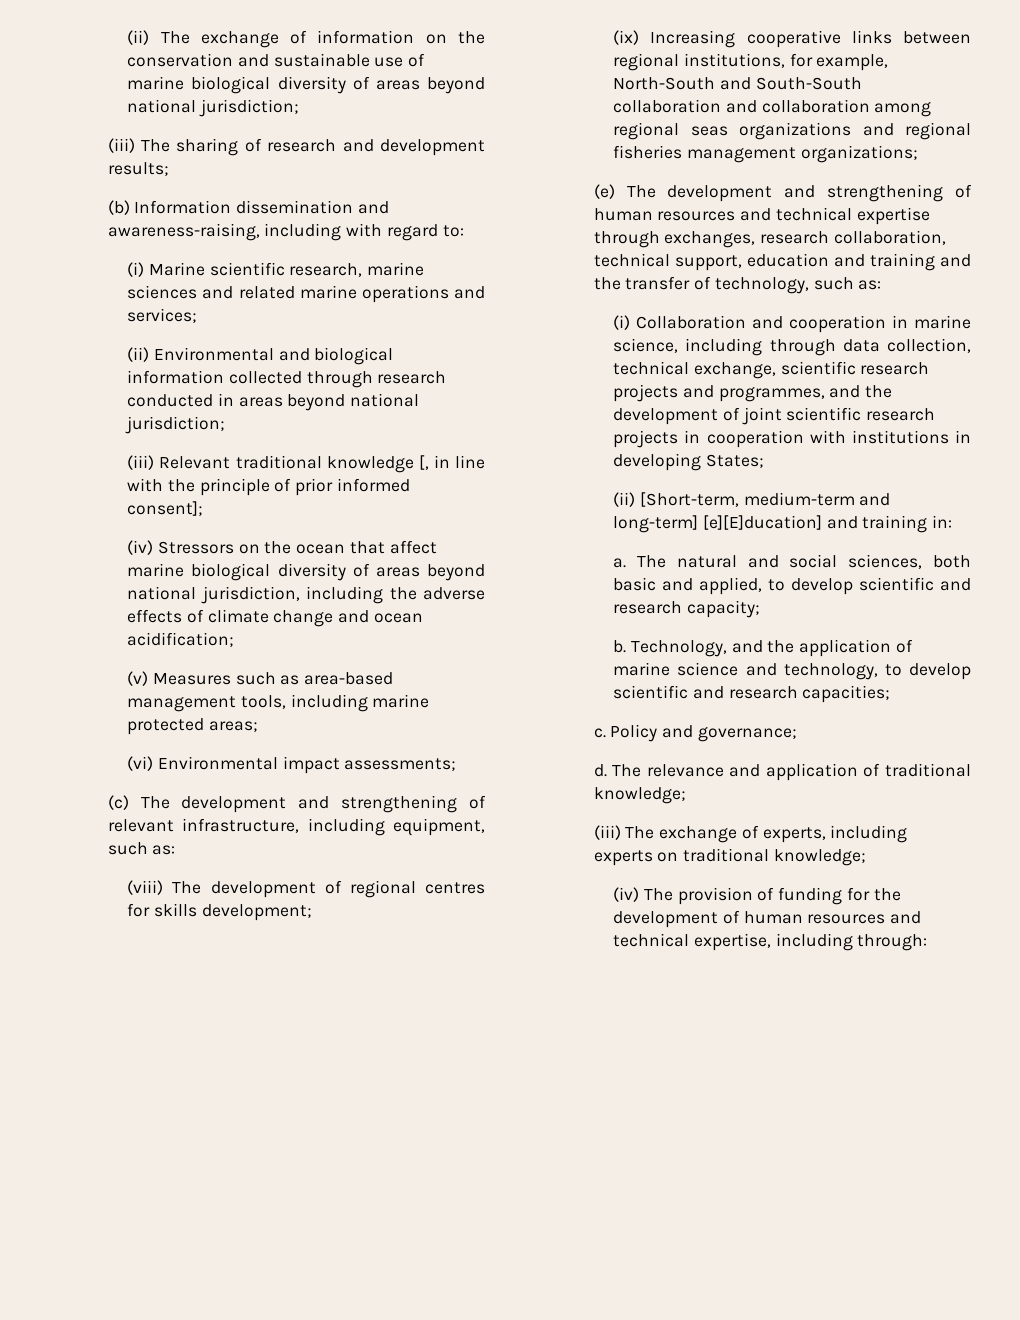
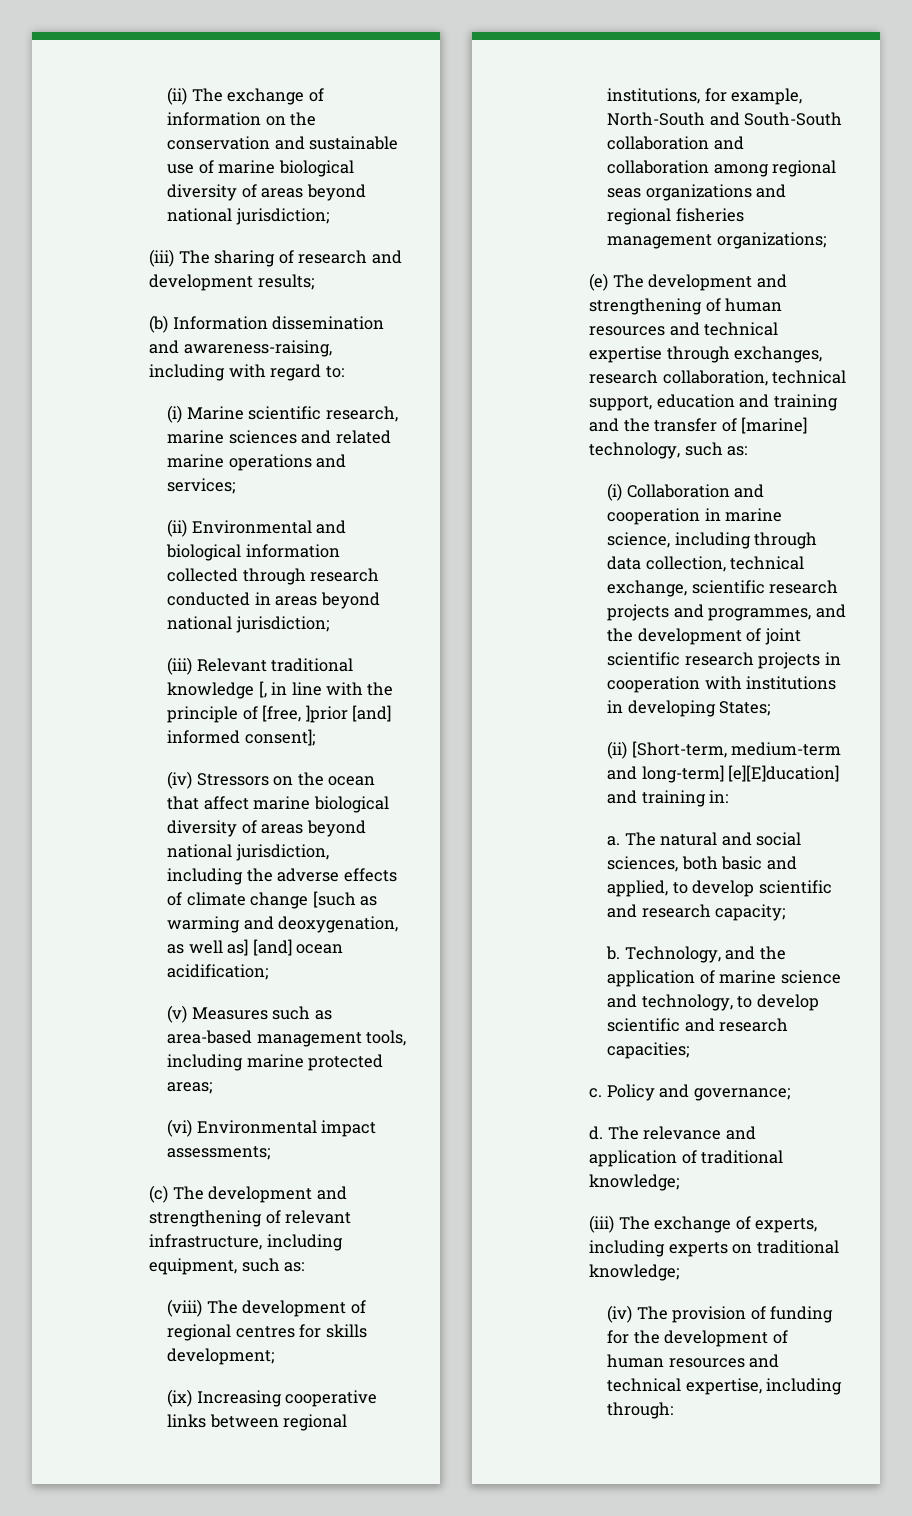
- (iii) Relevant traditional knowledge [, in line with the principle of prior informed consent];
+ (iii) Relevant traditional knowledge [, in line with the principle of [free, ]prior [and] informed consent];
- (iv) Stressors on the ocean that affect marine biological diversity of areas beyond national jurisdiction, including the adverse effects of climate change and ocean acidification;
+ (iv) Stressors on the ocean that affect marine biological diversity of areas beyond national jurisdiction, including the adverse effects of climate change [such as warming and deoxygenation, as well as] [and] ocean acidification;
- (e) The development and strengthening of human resources and technical expertise through exchanges, research collaboration, technical support, education and training and the transfer of technology, such as:
+ (e) The development and strengthening of human resources and technical expertise through exchanges, research collaboration, technical support, education and training and the transfer of [marine] technology, such as:

